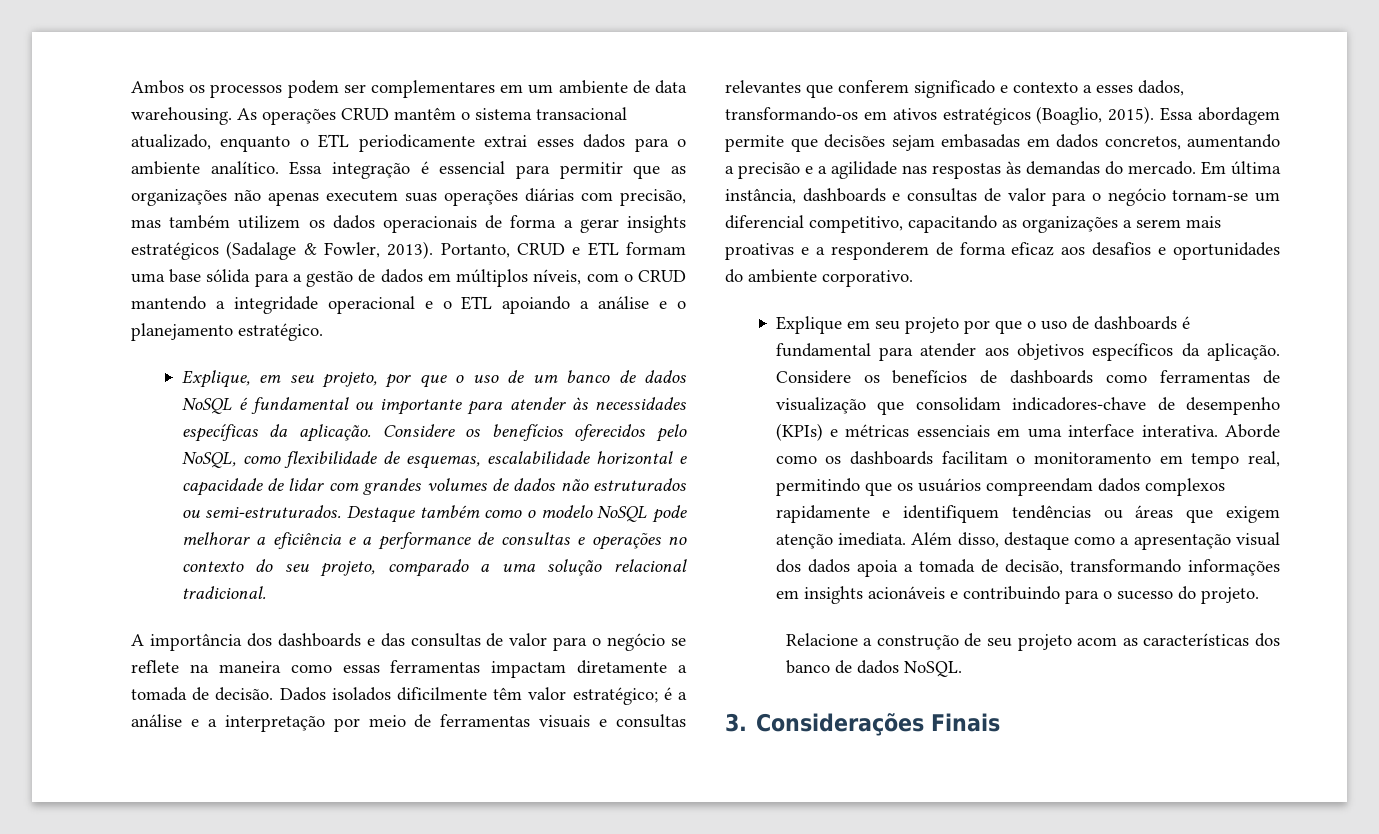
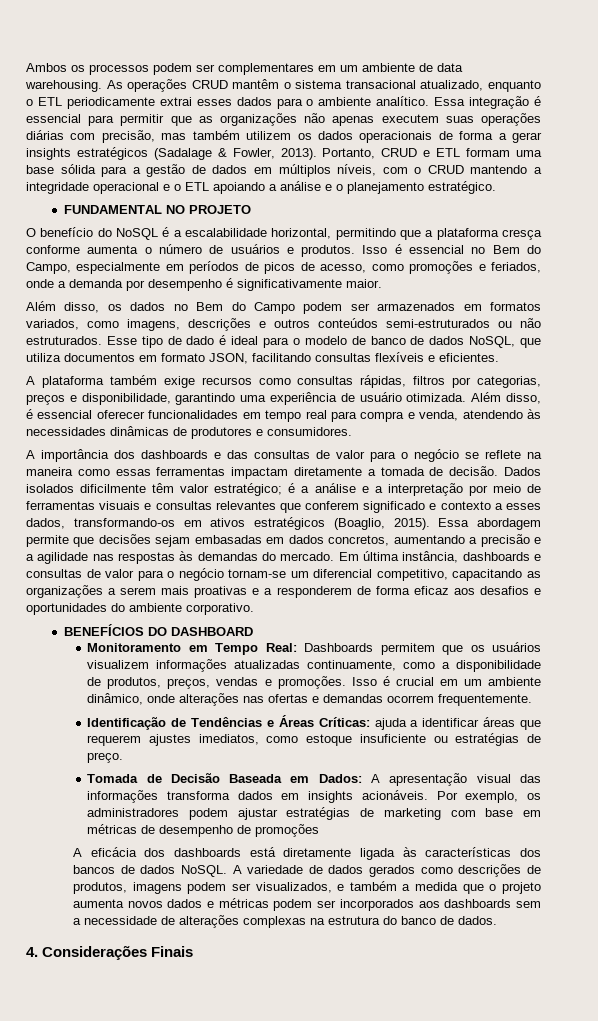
- Explique, em seu projeto, por que o uso de um banco de dados NoSQL é fundamental ou importante para atender às necessidades específicas da aplicação. Considere os benefícios oferecidos pelo NoSQL, como flexibilidade de esquemas, escalabilidade horizontal e capacidade de lidar com grandes volumes de dados não estruturados ou semi-estruturados. Destaque também como o modelo NoSQL pode melhorar a eficiência e a performance de consultas e operações no contexto do seu projeto, comparado a uma solução relacional tradicional.
+ FUNDAMENTAL NO PROJETO
+ O benefício do NoSQL é a escalabilidade horizontal, permitindo que a plataforma cresça conforme aumenta o número de usuários e produtos. Isso é essencial no Bem do Campo, especialmente em períodos de picos de acesso, como promoções e feriados, onde a demanda por desempenho é significativamente maior.
+ Além disso, os dados no Bem do Campo podem ser armazenados em formatos variados, como imagens, descrições e outros conteúdos semi-estruturados ou não estruturados. Esse tipo de dado é ideal para o modelo de banco de dados NoSQL, que utiliza documentos em formato JSON, facilitando consultas flexíveis e eficientes.
+ A plataforma também exige recursos como consultas rápidas, filtros por categorias, preços e disponibilidade, garantindo uma experiência de usuário otimizada. Além disso, é essencial oferecer funcionalidades em tempo real para compra e venda, atendendo às necessidades dinâmicas de produtores e consumidores.
- Explique em seu projeto por que o uso de dashboards é fundamental para atender aos objetivos específicos da aplicação. Considere os benefícios de dashboards como ferramentas de visualização que consolidam indicadores-chave de desempenho (KPIs) e métricas essenciais em uma interface interativa. Aborde como os dashboards facilitam o monitoramento em tempo real, permitindo que os usuários compreendam dados complexos rapidamente e identifiquem tendências ou áreas que exigem atenção imediata. Além disso, destaque como a apresentação visual dos dados apoia a tomada de decisão, transformando informações em insights acionáveis e contribuindo para o sucesso do projeto.
- Relacione a construção de seu projeto acom as características dos banco de dados NoSQL.
- 3. Considerações Finais
+ BENEFÍCIOS DO DASHBOARD
+ Monitoramento em Tempo Real: Dashboards permitem que os usuários visualizem informações atualizadas continuamente, como a disponibilidade de produtos, preços, vendas e promoções. Isso é crucial em um ambiente dinâmico, onde alterações nas ofertas e demandas ocorrem frequentemente.
+ Identificação de Tendências e Áreas Críticas: ajuda a identificar áreas que requerem ajustes imediatos, como estoque insuficiente ou estratégias de preço.
+ Tomada de Decisão Baseada em Dados: A apresentação visual das informações transforma dados em insights acionáveis. Por exemplo, os administradores podem ajustar estratégias de marketing com base em métricas de desempenho de promoções
+ A eficácia dos dashboards está diretamente ligada às características dos bancos de dados NoSQL. A variedade de dados gerados como descrições de produtos, imagens podem ser visualizados, e também a medida que o projeto aumenta novos dados e métricas podem ser incorporados aos dashboards sem a necessidade de alterações complexas na estrutura do banco de dados.
+ 4. Considerações Finais

